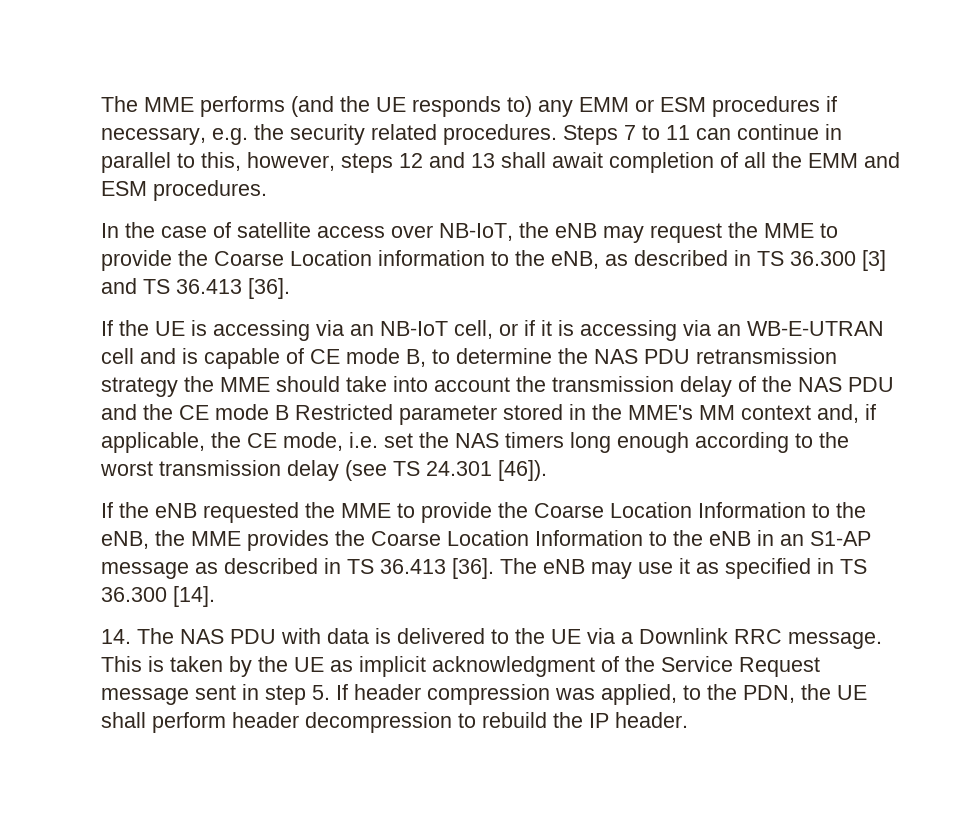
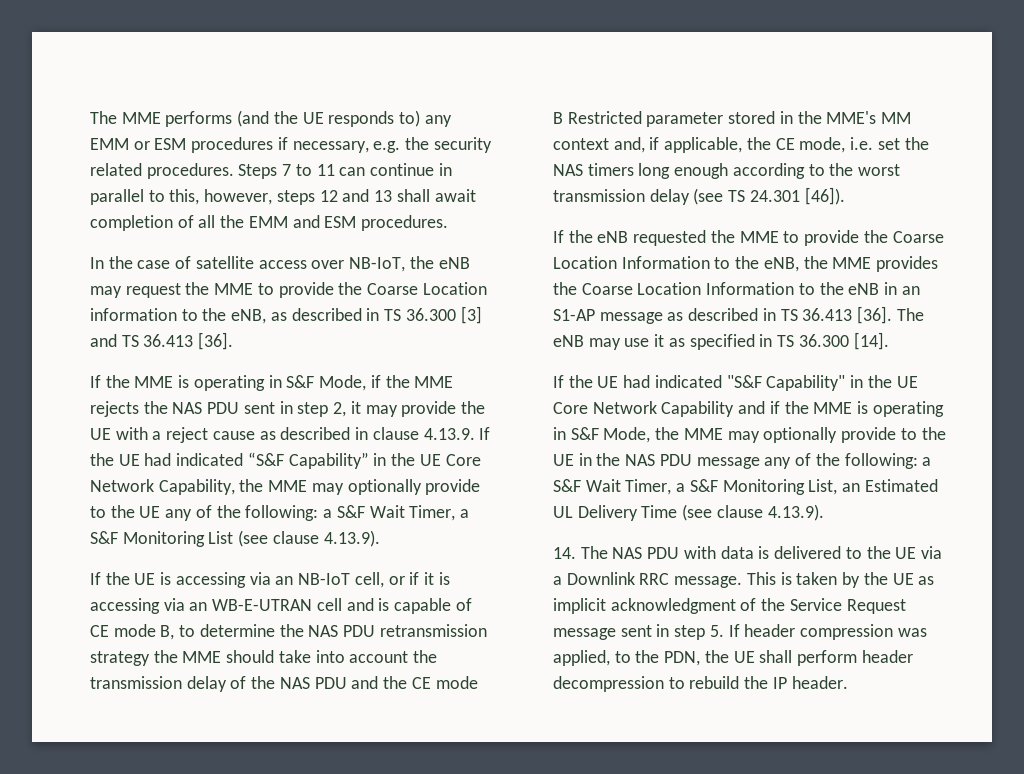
+ If the MME is operating in S&F Mode, if the MME rejects the NAS PDU sent in step 2, it may provide the UE with a reject cause as described in clause 4.13.9. If the UE had indicated “S&F Capability” in the UE Core Network Capability, the MME may optionally provide to the UE any of the following: a S&F Wait Timer, a S&F Monitoring List (see clause 4.13.9).
+ If the UE had indicated "S&F Capability" in the UE Core Network Capability and if the MME is operating in S&F Mode, the MME may optionally provide to the UE in the NAS PDU message any of the following: a S&F Wait Timer, a S&F Monitoring List, an Estimated UL Delivery Time (see clause 4.13.9).

